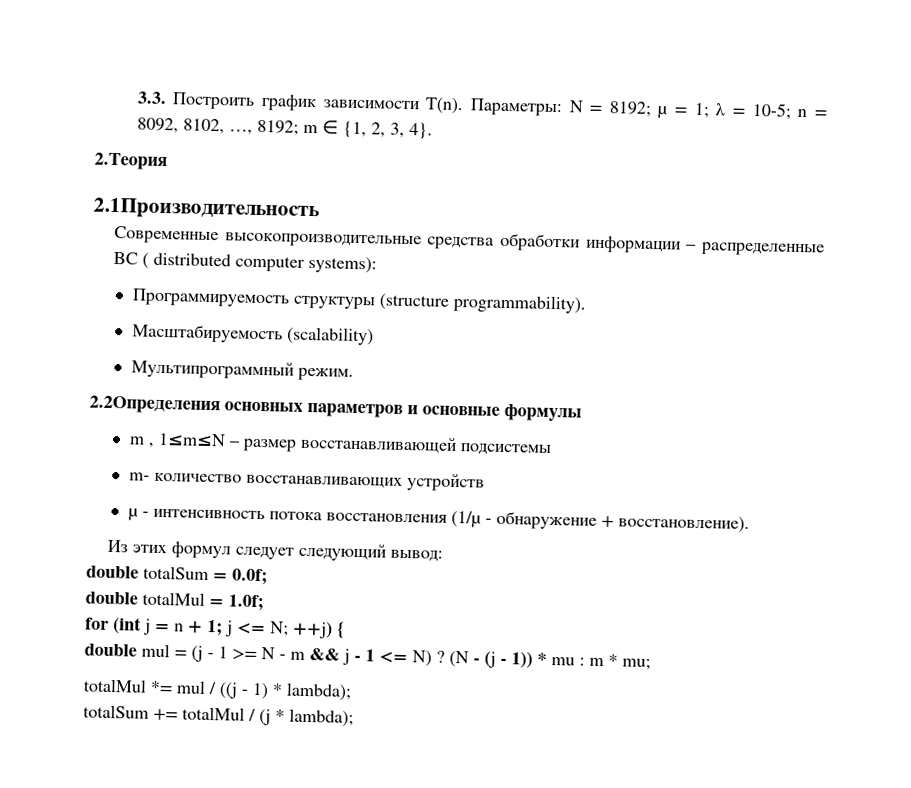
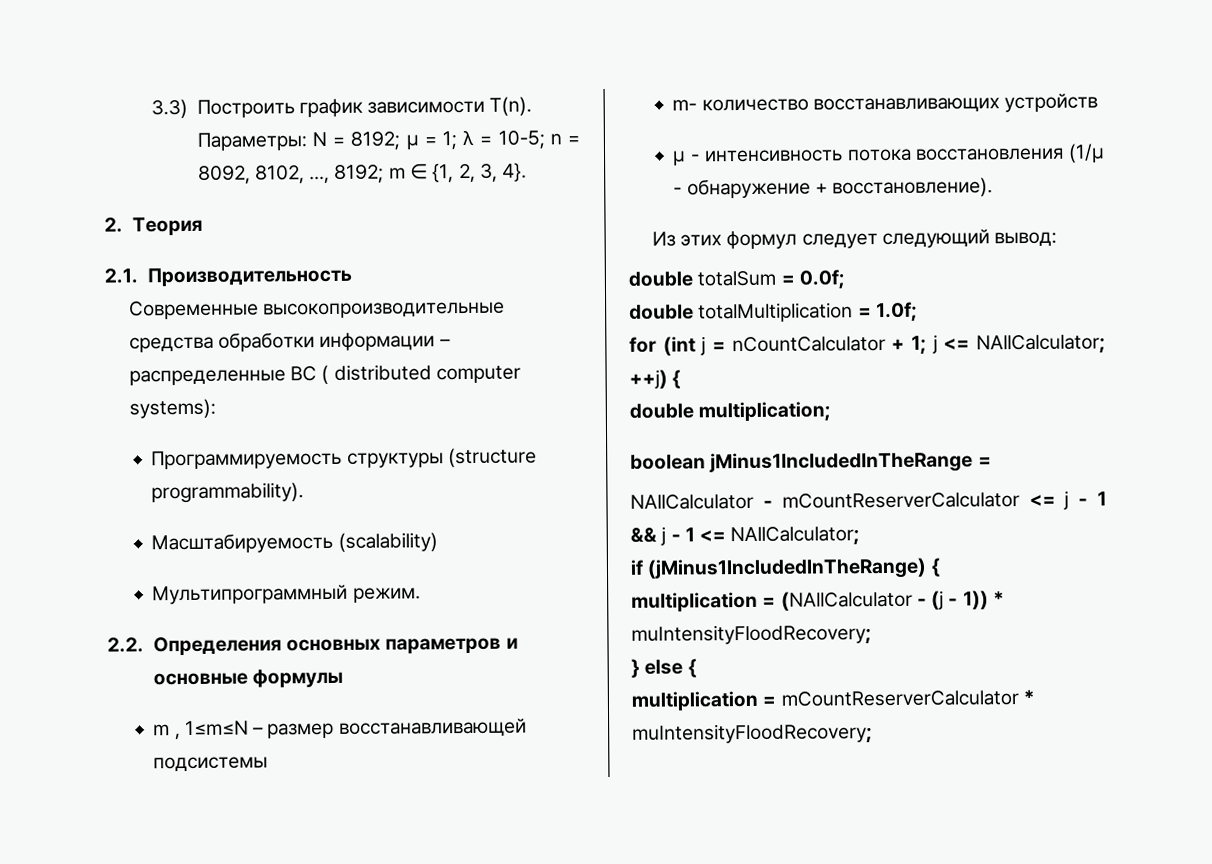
- 3.3. Построить график зависимости T(n).
+ 3.3) Построить график зависимости T(n).
- 2.Теория
- 2.1Производительность
+ 2. Теория
+ 2.1. Производительность
- 2.2Определения основных параметров и основные формулы
+ 2.2. Определения основных параметров и основные формулы
- double totalMul = 1.0f;
+ double totalMultiplication = 1.0f;
- for (int j = n + 1; j <= N; ++j) {
+ for (int j = nCountCalculator + 1; j <= NAllCalculator; ++j) {
- double mul = (j - 1 >= N - m && j - 1 <= N) ? (N - (j - 1)) * mu : m * mu;
- totalMul *= mul / ((j - 1) * lambda);
- totalSum += totalMul / (j * lambda);
+ double multiplication;
+ boolean jMinus1IncludedInTheRange =
+ NAllCalculator - mCountReserverCalculator <= j - 1 && j - 1 <= NAllCalculator;
+ if (jMinus1IncludedInTheRange) {
+ multiplication = (NAllCalculator - (j - 1)) * muIntensityFloodRecovery;
+ } else {
+ multiplication = mCountReserverCalculator * muIntensityFloodRecovery;

